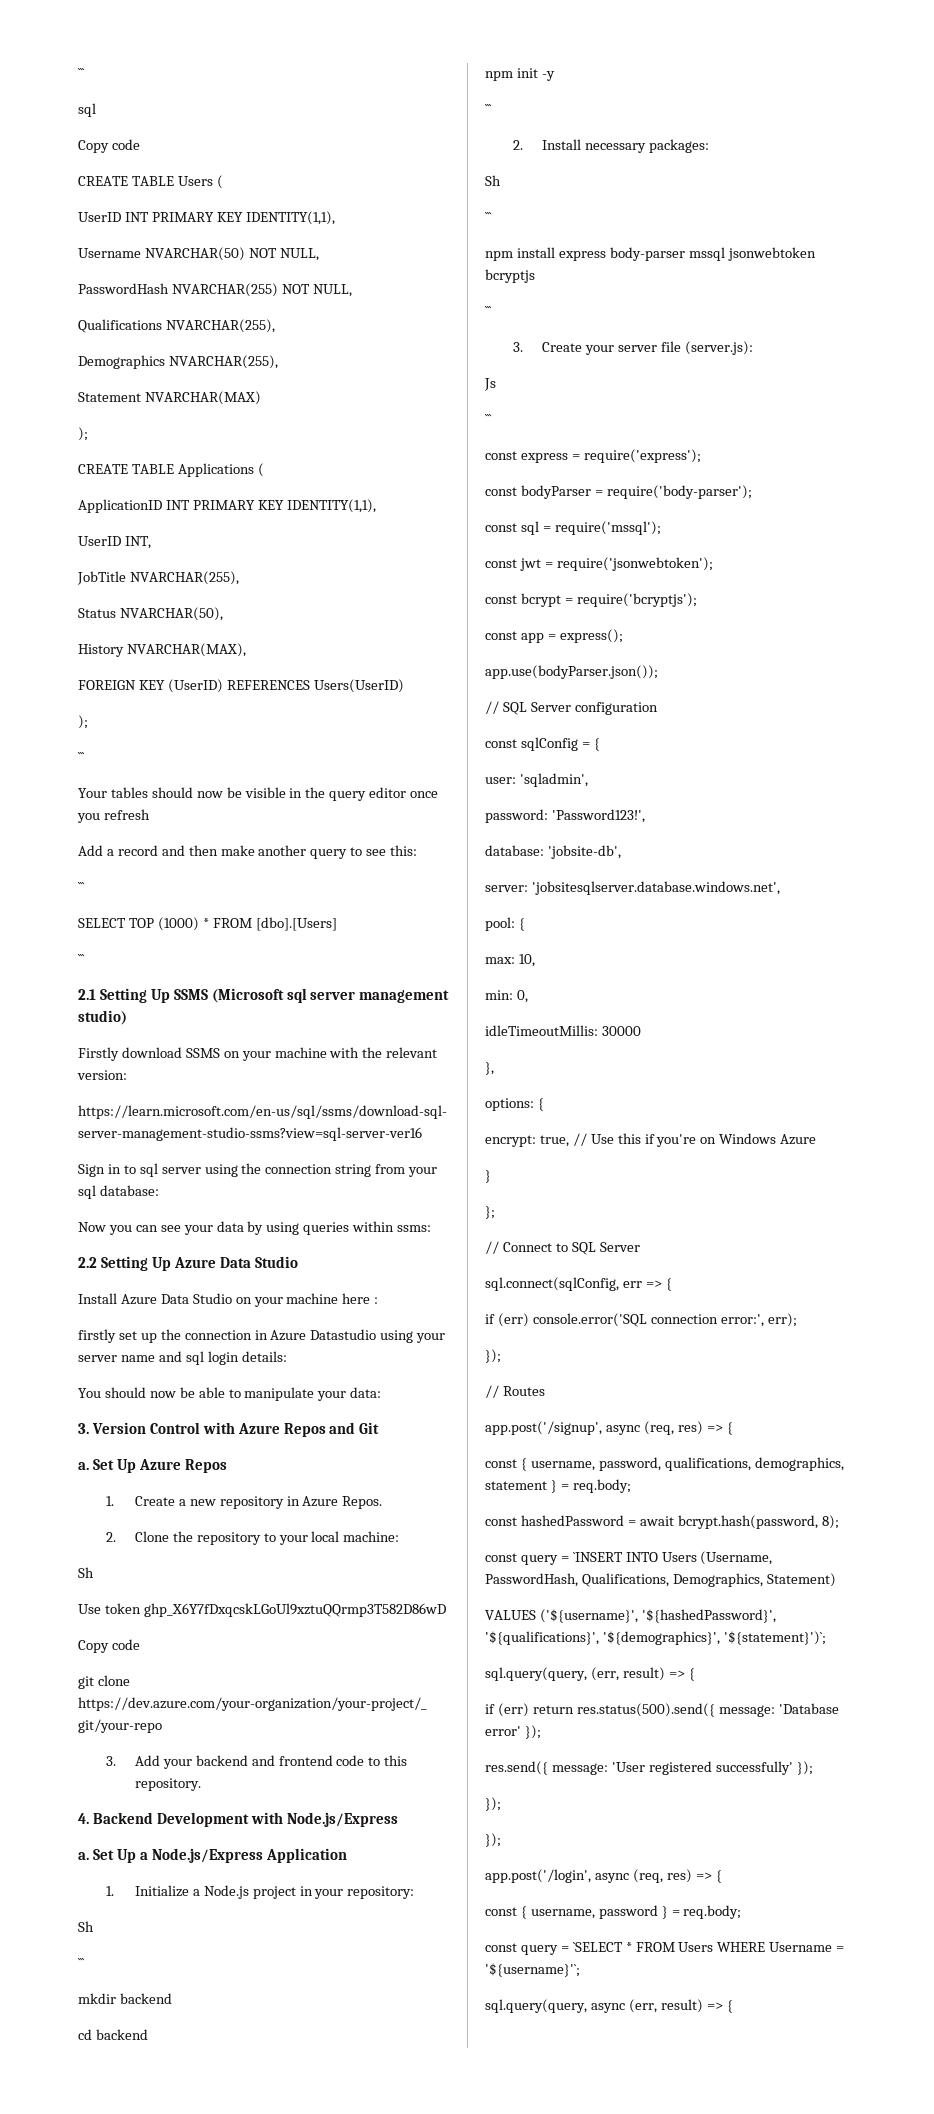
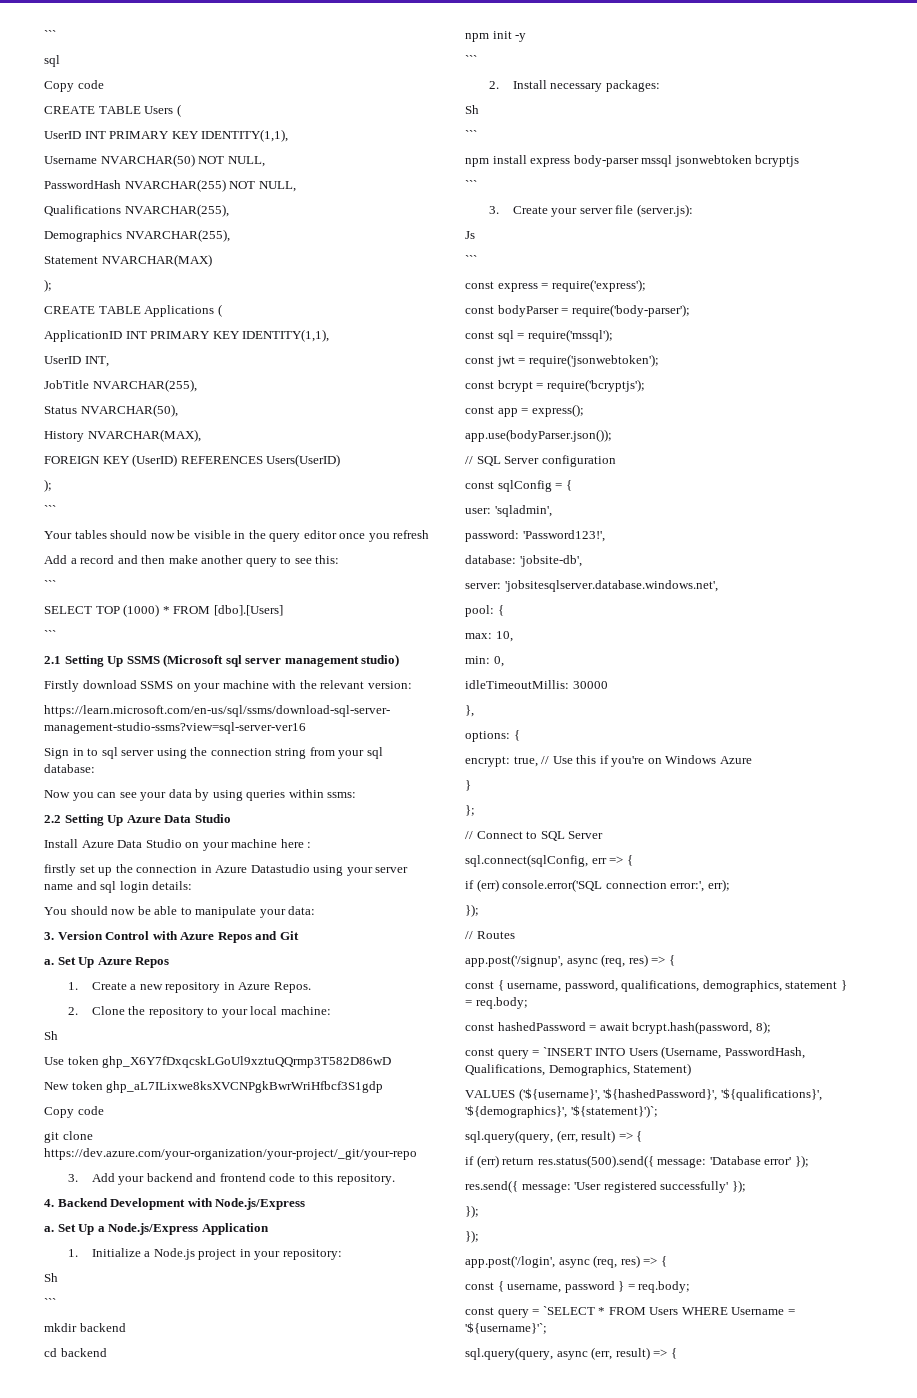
+ New token 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

